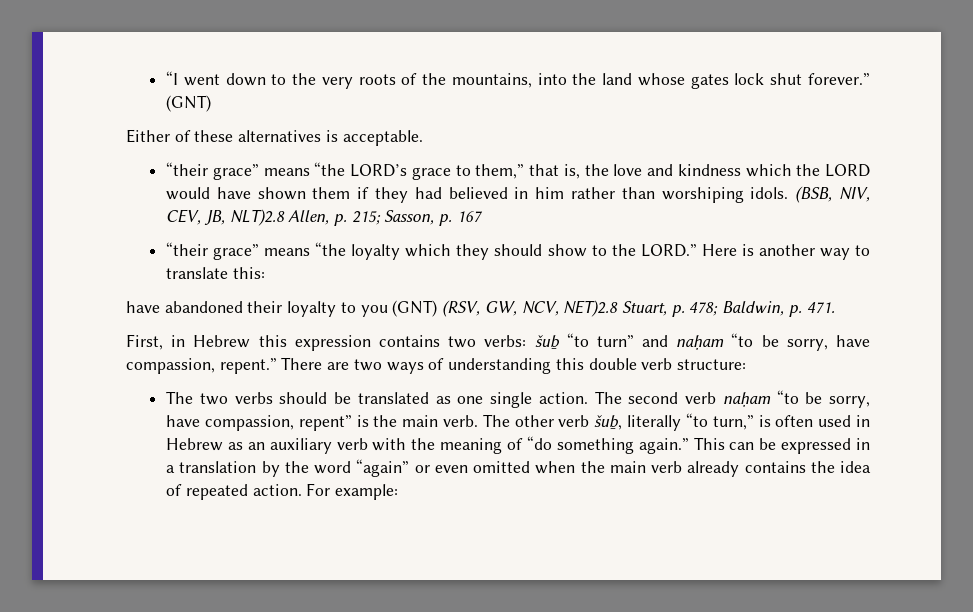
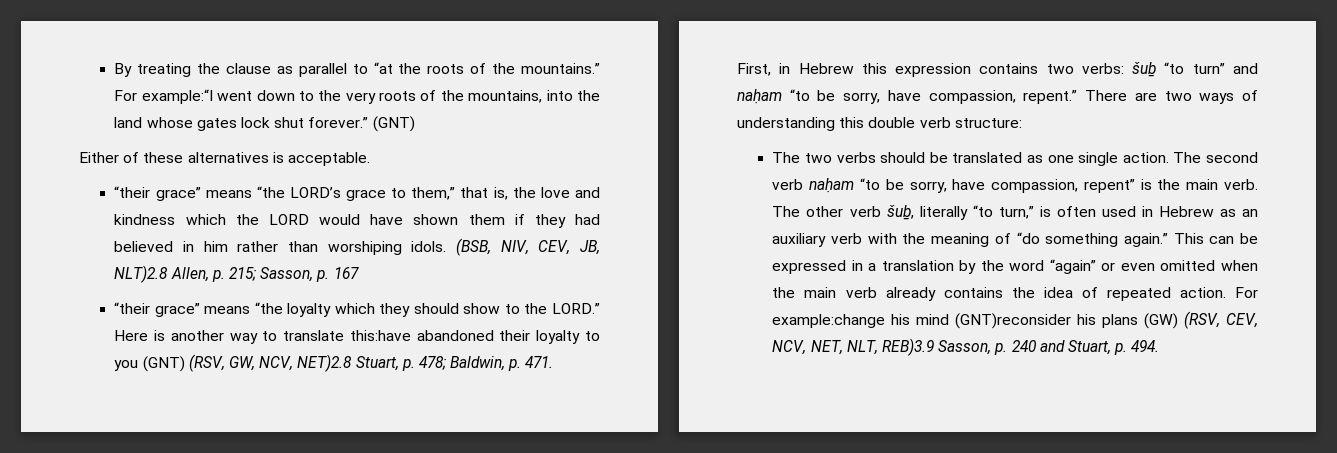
- “I went down to the very roots of the mountains, into the land whose gates lock shut forever.”
+ By treating the clause as parallel to “at the roots of the mountains.” For example:“I went down to the very roots of the mountains, into the land whose gates lock shut forever.”
- Here is another way to translate this:
- have abandoned their loyalty to you (GNT) (RSV, GW, NCV, NET)2.8 Stuart, p. 478; Baldwin, p. 471.
+ Here is another way to translate this:have abandoned their loyalty to you (GNT) (RSV, GW, NCV, NET)2.8 Stuart, p. 478; Baldwin, p. 471.
- For example:
+ For example:change his mind (GNT)reconsider his plans (GW) (RSV, CEV, NCV, NET, NLT, REB)3.9 Sasson, p. 240 and Stuart, p. 494.

